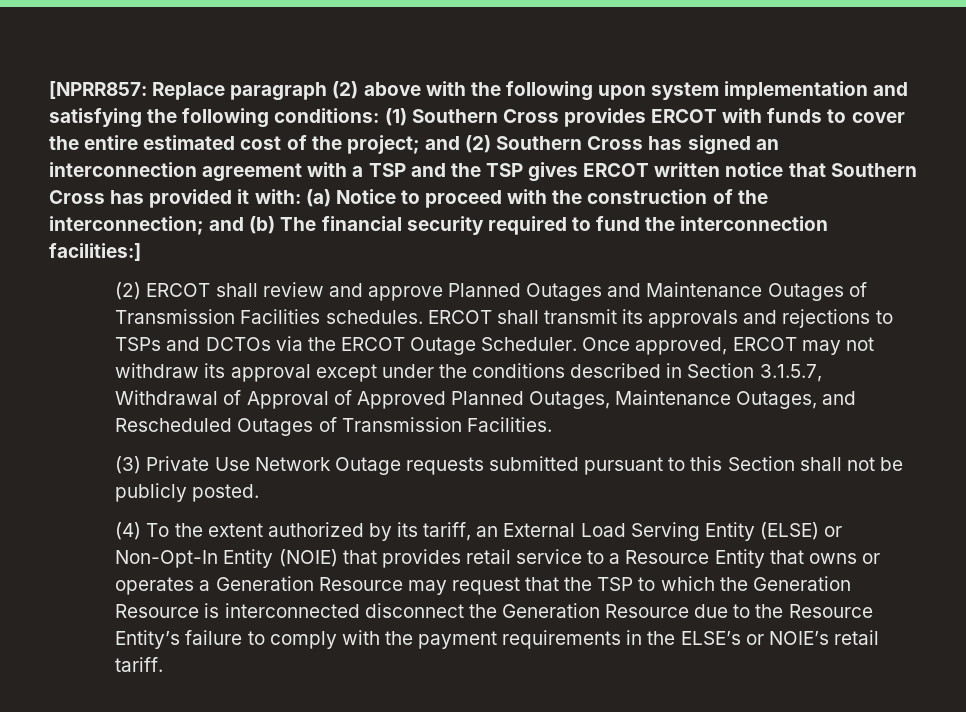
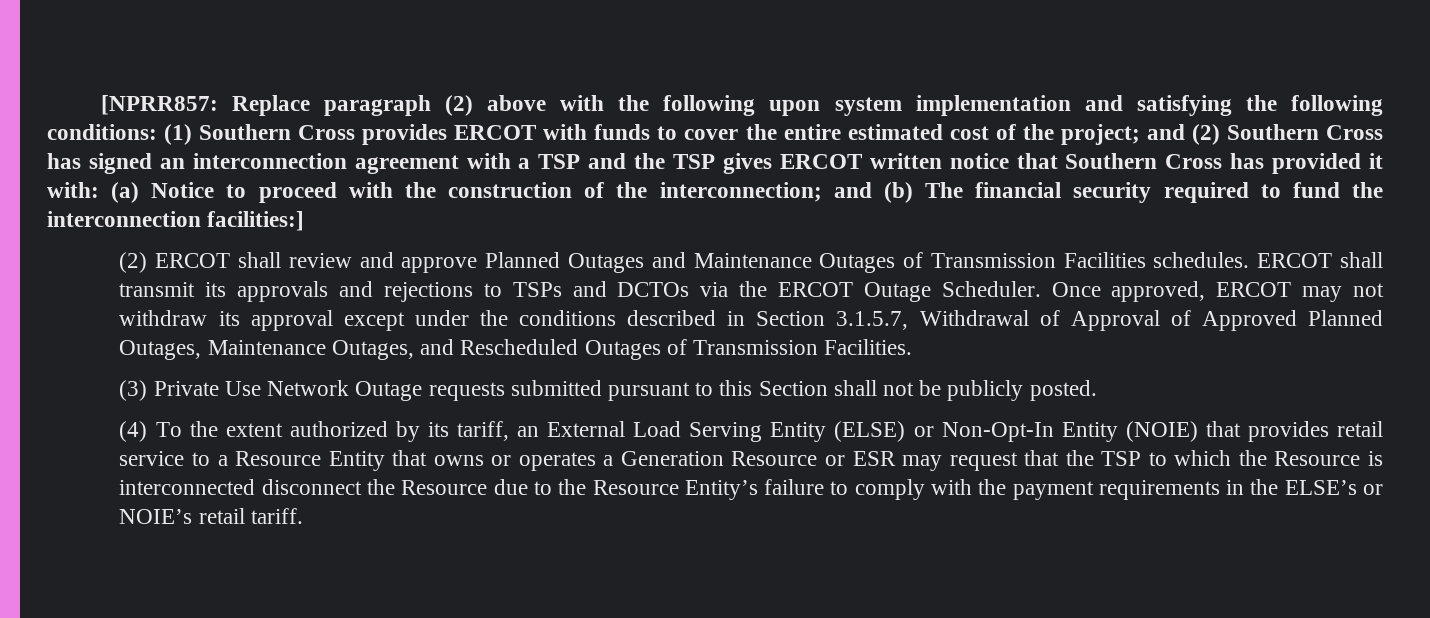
- (4) To the extent authorized by its tariff, an External Load Serving Entity (ELSE) or Non-Opt-In Entity (NOIE) that provides retail service to a Resource Entity that owns or operates a Generation Resource may request that the TSP to which the Generation Resource is interconnected disconnect the Generation Resource due to the Resource Entity’s failure to comply with the payment requirements in the ELSE’s or NOIE’s retail tariff.
+ (4) To the extent authorized by its tariff, an External Load Serving Entity (ELSE) or Non-Opt-In Entity (NOIE) that provides retail service to a Resource Entity that owns or operates a Generation Resource or ESR may request that the TSP to which the Resource is interconnected disconnect the Resource due to the Resource Entity’s failure to comply with the payment requirements in the ELSE’s or NOIE’s retail tariff.

